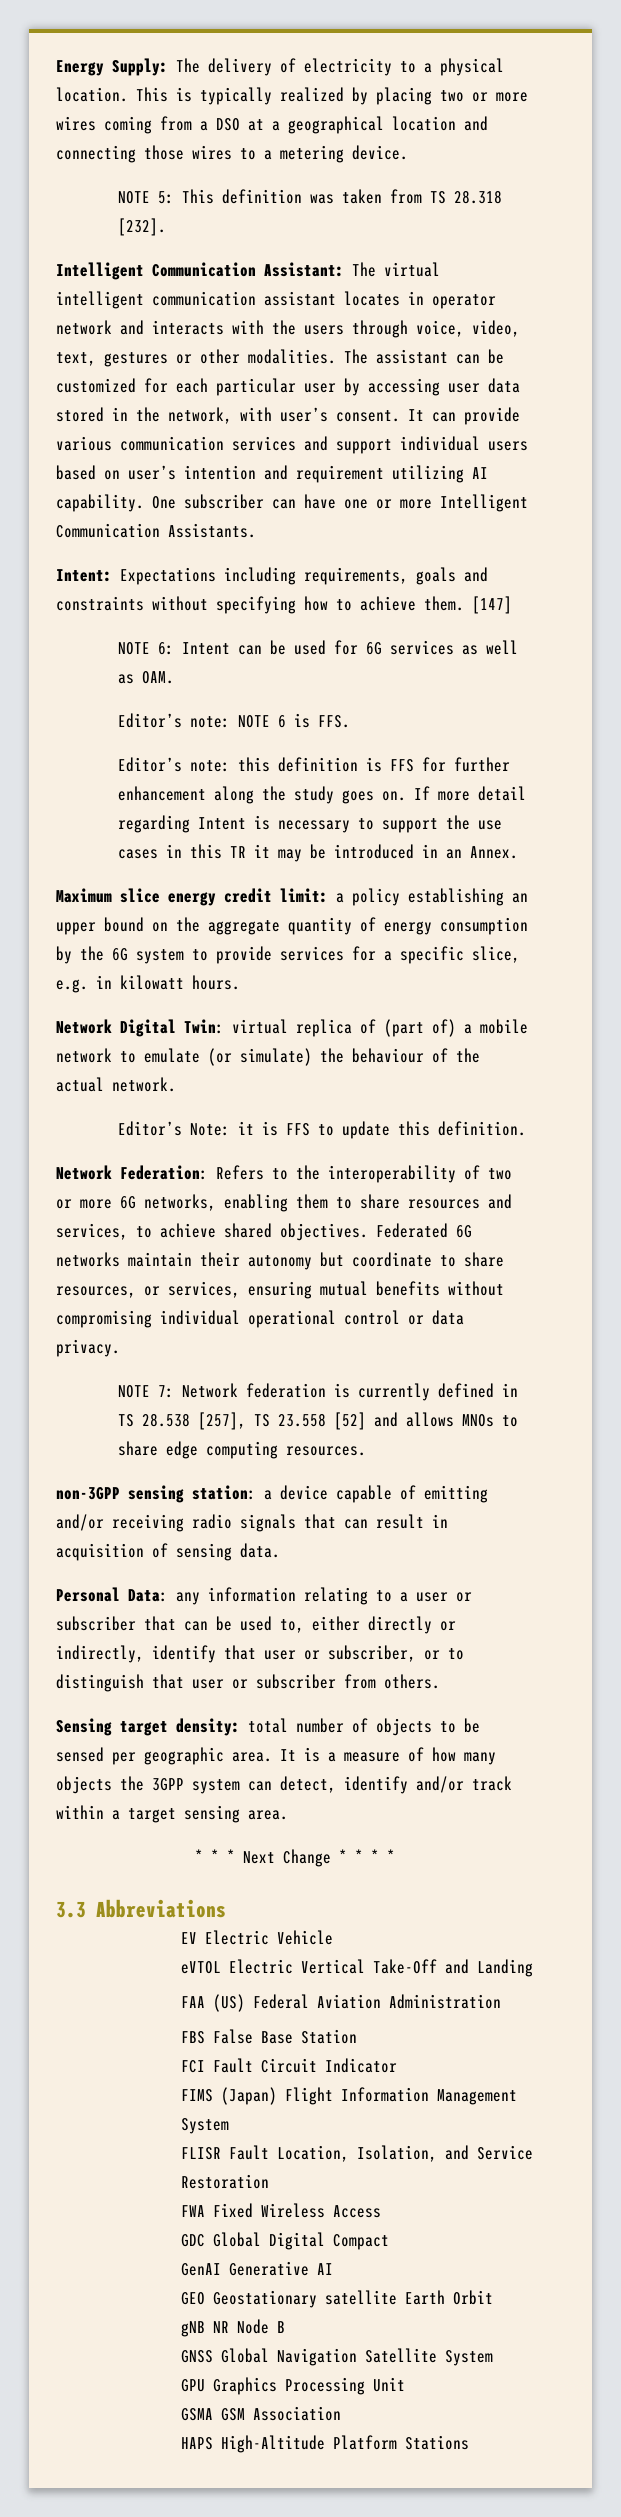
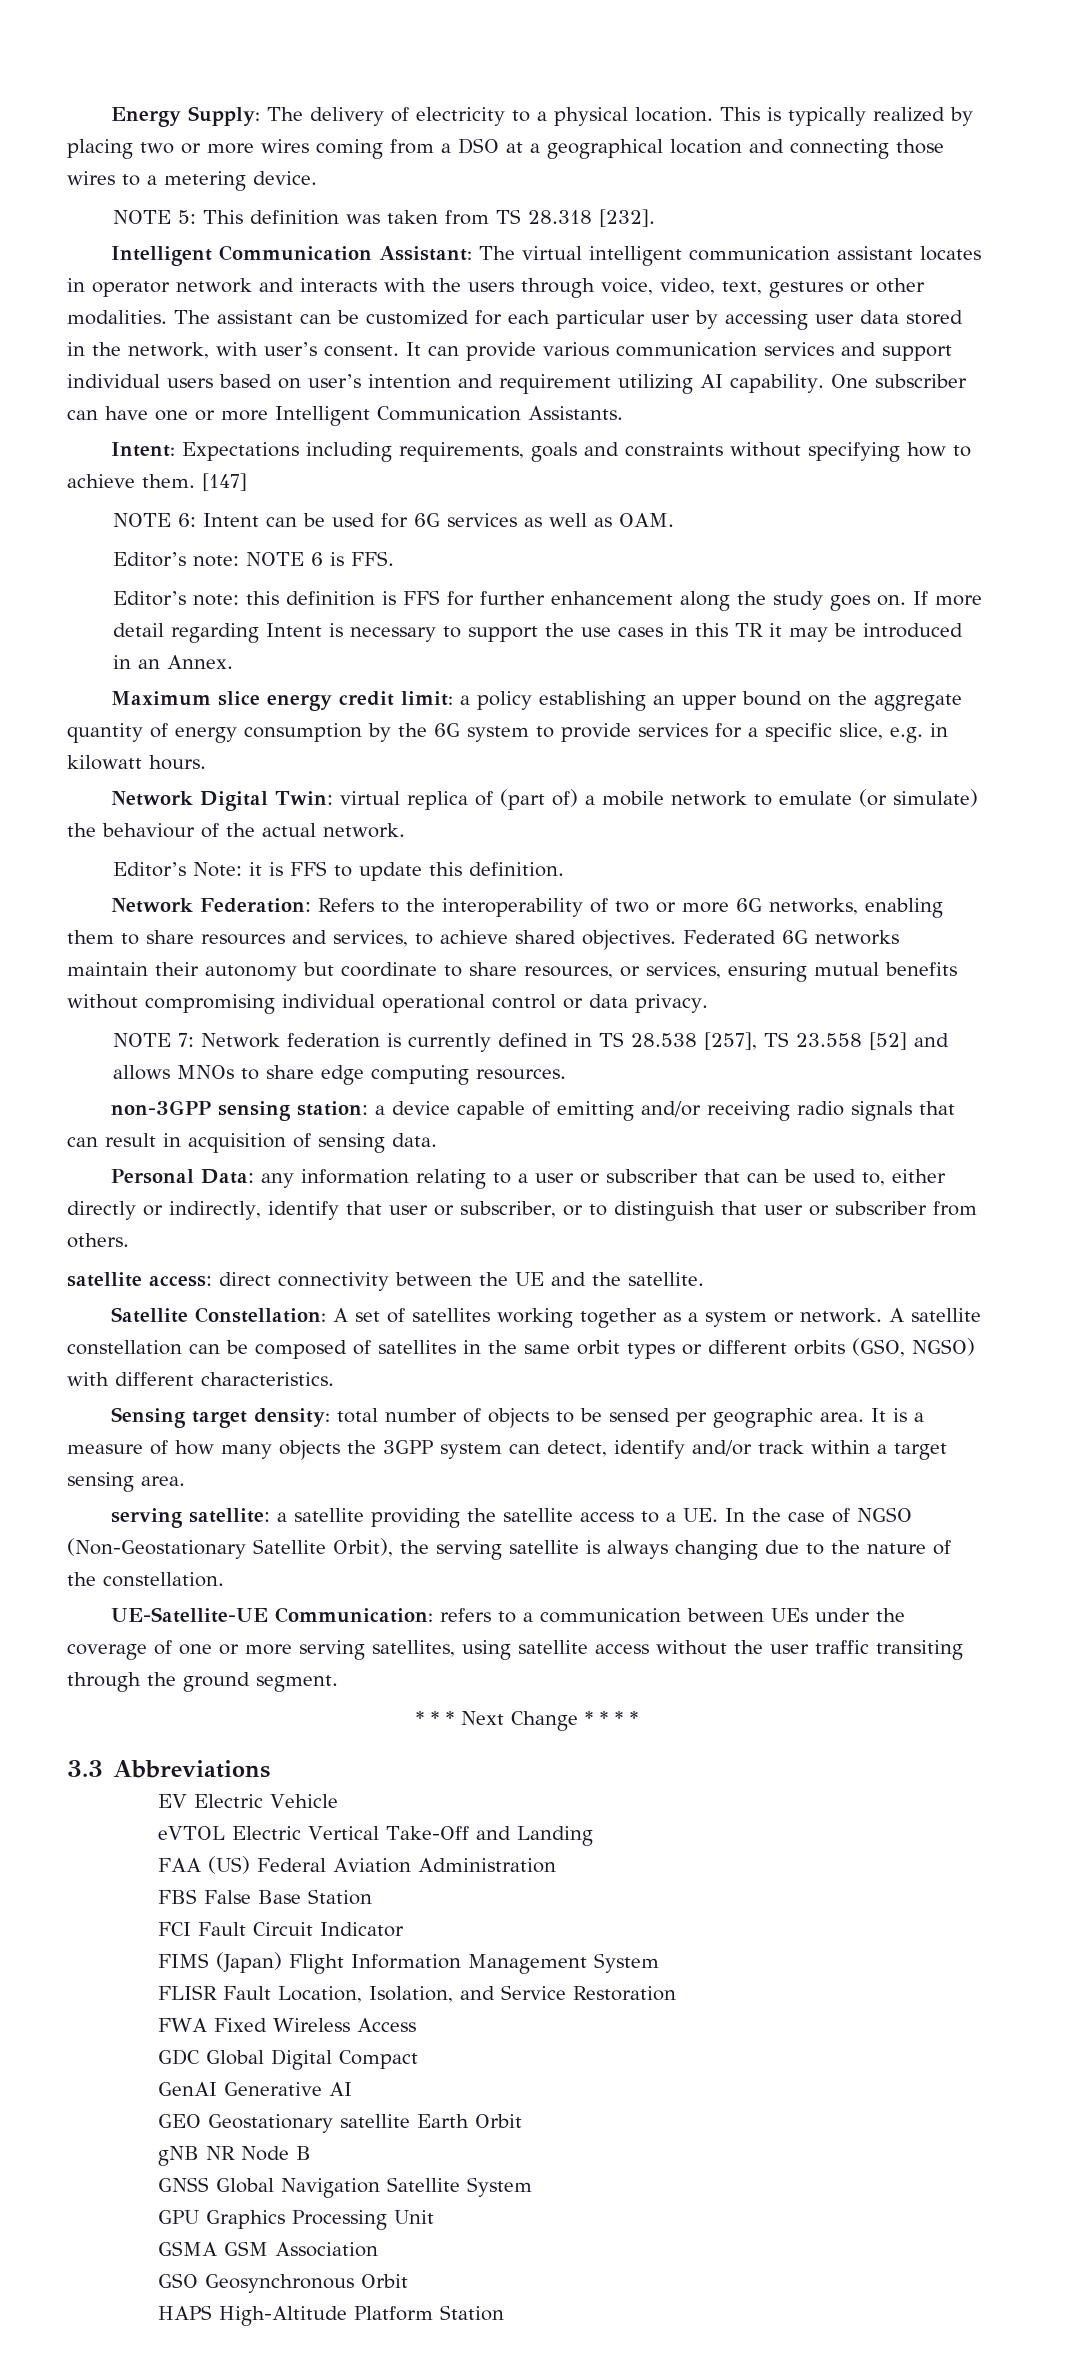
+ satellite access: direct connectivity between the UE and the satellite.
+ Satellite Constellation: A set of satellites working together as a system or network. A satellite constellation can be composed of satellites in the same orbit types or different orbits (GSO, NGSO) with different characteristics.
+ serving satellite: a satellite providing the satellite access to a UE. In the case of NGSO (Non-Geostationary Satellite Orbit), the serving satellite is always changing due to the nature of the constellation.
+ UE-Satellite-UE Communication: refers to a communication between UEs under the coverage of one or more serving satellites, using satellite access without the user traffic transiting through the ground segment.
+ GSO Geosynchronous Orbit
- HAPS High-Altitude Platform Stations
+ HAPS High-Altitude Platform Station

